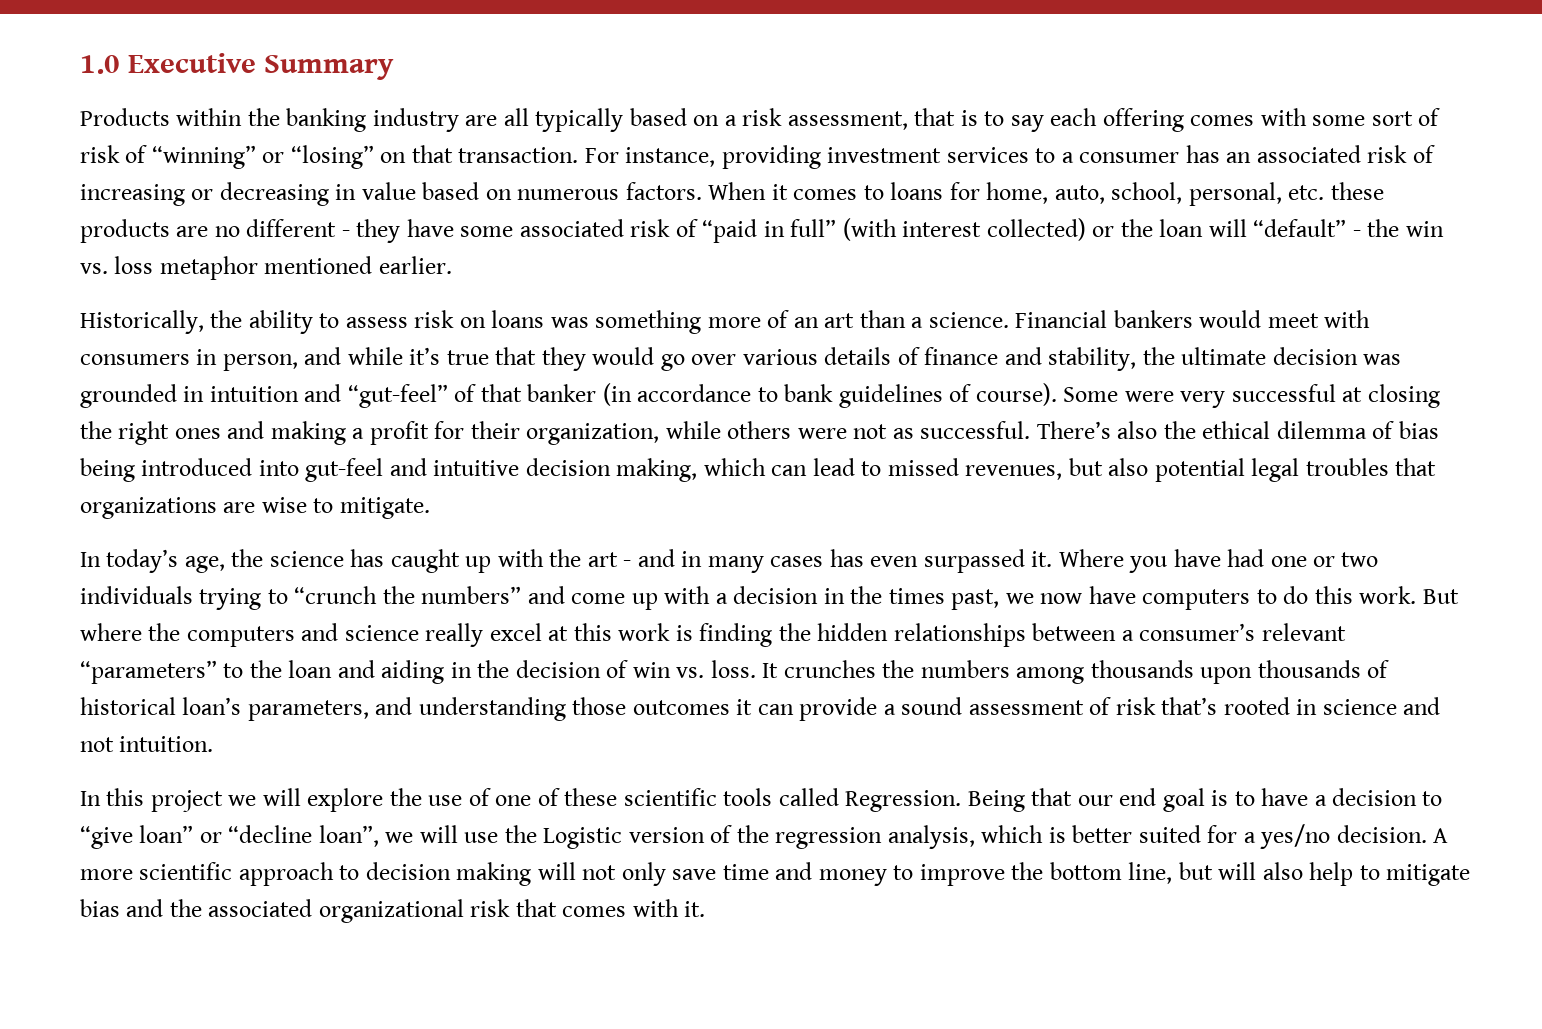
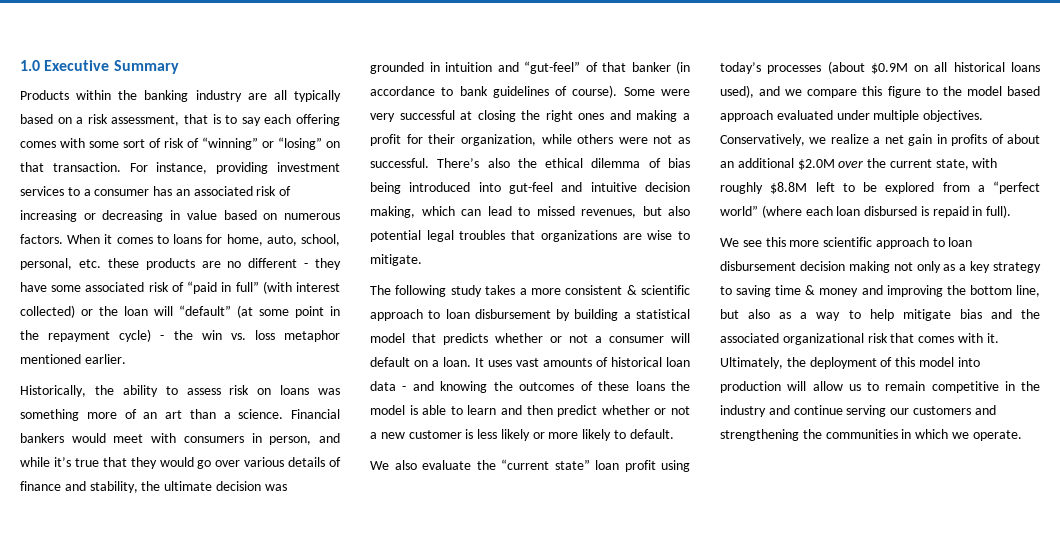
- When it comes to loans for home, auto, school, personal, etc. these products are no different - they have some associated risk of “paid in full” (with interest collected) or the loan will “default” - the win vs. loss metaphor mentioned earlier.
+ When it comes to loans for home, auto, school, personal, etc. these products are no different - they have some associated risk of “paid in full” (with interest collected) or the loan will “default” (at some point in the repayment cycle) - the win vs. loss metaphor mentioned earlier.
- In today’s age, the science has caught up with the art - and in many cases has even surpassed it. Where you have had one or two individuals trying to “crunch the numbers” and come up with a decision in the times past, we now have computers to do this work. But where the computers and science really excel at this work is finding the hidden relationships between a consumer’s relevant “parameters” to the loan and aiding in the decision of win vs. loss. It crunches the numbers among thousands upon thousands of historical loan’s parameters, and understanding those outcomes it can provide a sound assessment of risk that’s rooted in science and not intuition.
- In this project we will explore the use of one of these scientific tools called Regression. Being that our end goal is to have a decision to “give loan” or “decline loan”, we will use the Logistic version of the regression analysis, which is better suited for a yes/no decision. A more scientific approach to decision making will not only save time and money to improve the bottom line, but will also help to mitigate bias and the associated organizational risk that comes with it.
+ The following study takes a more consistent & scientific approach to loan disbursement by building a statistical model that predicts whether or not a consumer will default on a loan. It uses vast amounts of historical loan data - and knowing the outcomes of these loans the model is able to learn and then predict whether or not a new customer is less likely or more likely to default.
+ We also evaluate the “current state” loan profit using today’s processes (about $0.9M on all historical loans used), and we compare this figure to the model based approach evaluated under multiple objectives. Conservatively, we realize a net gain in profits of about an additional $2.0M over the current state, with roughly $8.8M left to be explored from a “perfect world” (where each loan disbursed is repaid in full).
+ We see this more scientific approach to loan disbursement decision making not only as a key strategy to saving time & money and improving the bottom line, but also as a way to help mitigate bias and the associated organizational risk that comes with it.
+ Ultimately, the deployment of this model into production will allow us to remain competitive in the industry and continue serving our customers and strengthening the communities in which we operate.

